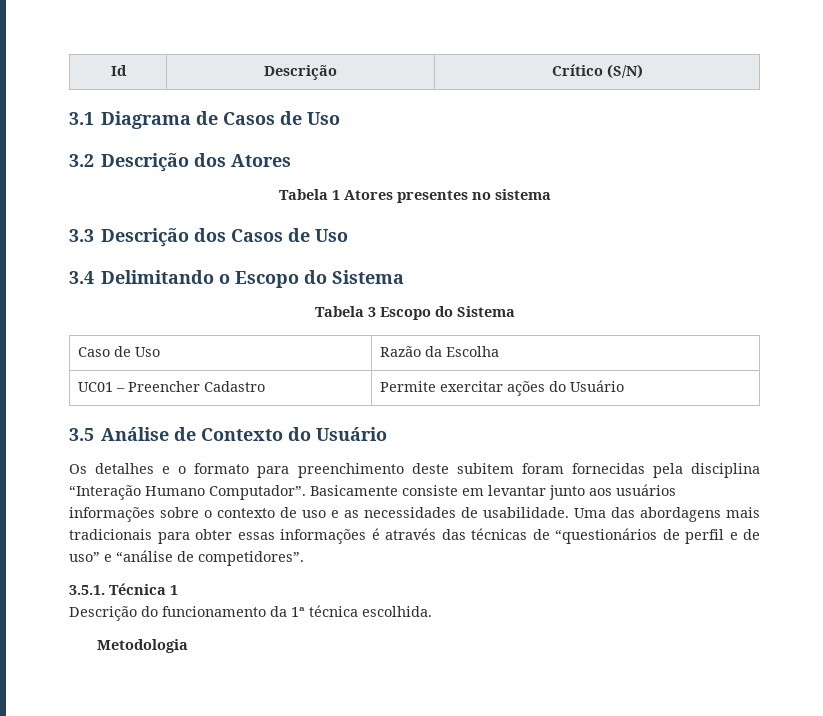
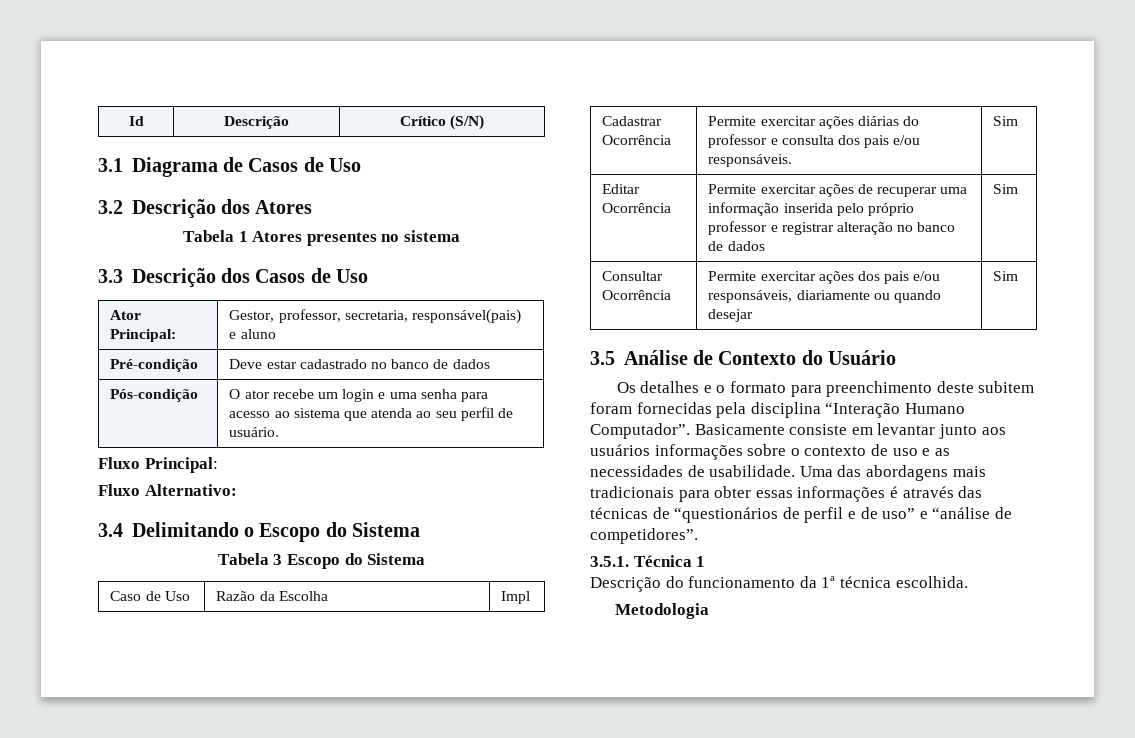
+ Ator Principal: | Gestor, professor, secretaria, responsável(pais) e aluno
+ Pré-condição | Deve estar cadastrado no banco de dados
+ Pós-condição | O ator recebe um login e uma senha para acesso ao sistema que atenda ao seu perfil de usuário.
+ Fluxo Principal:
+ Fluxo Alternativo:
- Caso de Uso | Razão da Escolha
- UC01 – Preencher Cadastro | Permite exercitar ações do Usuário
+ Caso de Uso | Razão da Escolha | Impl
+ Cadastrar Ocorrência | Permite exercitar ações diárias do professor e consulta dos pais e/ou responsáveis. | Sim
+ Editar Ocorrência | Permite exercitar ações de recuperar uma informação inserida pelo próprio professor e registrar alteração no banco de dados | Sim
+ Consultar Ocorrência | Permite exercitar ações dos pais e/ou responsáveis, diariamente ou quando desejar | Sim

